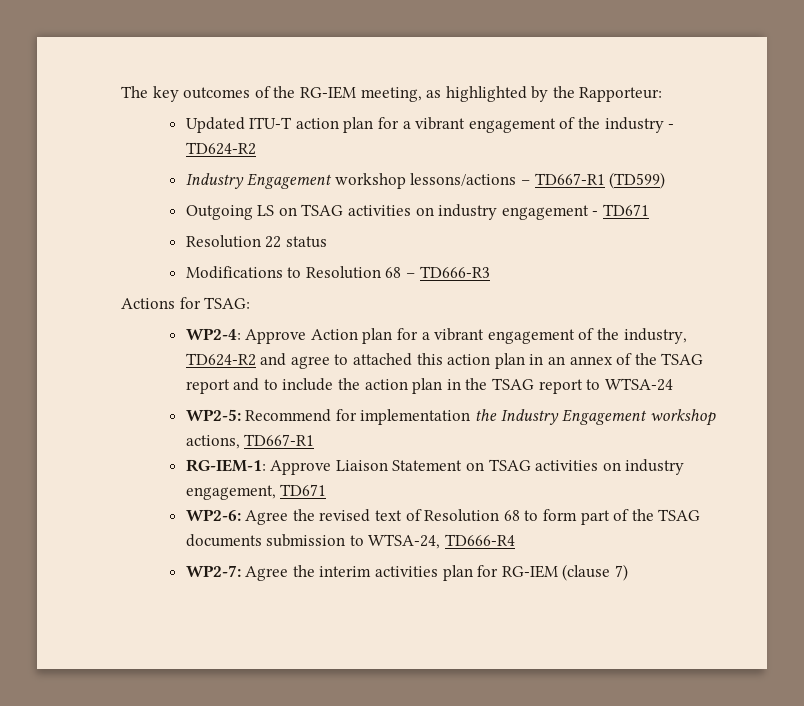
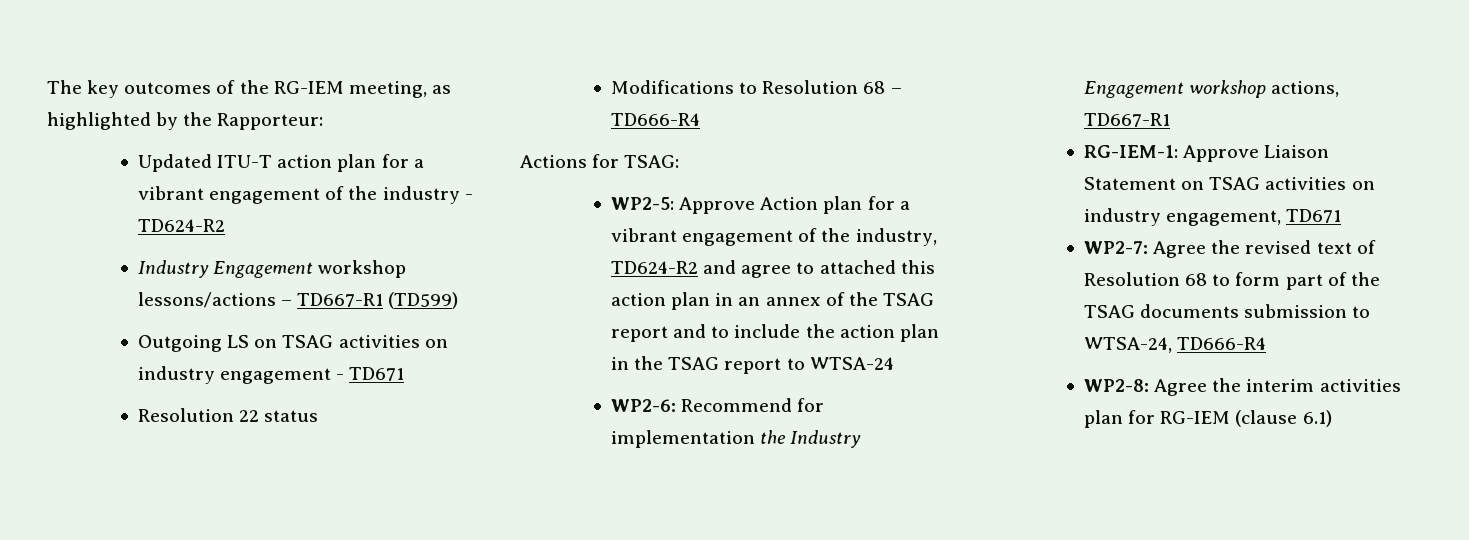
- Modifications to Resolution 68 – TD666-R3
+ Modifications to Resolution 68 – TD666-R4
- WP2-4: Approve Action plan for a vibrant engagement of the industry, TD624-R2 and agree to attached this action plan in an annex of the TSAG report and to include the action plan in the TSAG report to WTSA-24
+ WP2-5: Approve Action plan for a vibrant engagement of the industry, TD624-R2 and agree to attached this action plan in an annex of the TSAG report and to include the action plan in the TSAG report to WTSA-24
- WP2-5: Recommend for implementation the Industry Engagement workshop actions, TD667-R1
+ WP2-6: Recommend for implementation the Industry Engagement workshop actions, TD667-R1
- WP2-6: Agree the revised text of Resolution 68 to form part of the TSAG documents submission to WTSA-24, TD666-R4
+ WP2-7: Agree the revised text of Resolution 68 to form part of the TSAG documents submission to WTSA-24, TD666-R4
- WP2-7: Agree the interim activities plan for RG-IEM (clause 7)
+ WP2-8: Agree the interim activities plan for RG-IEM (clause 6.1)

